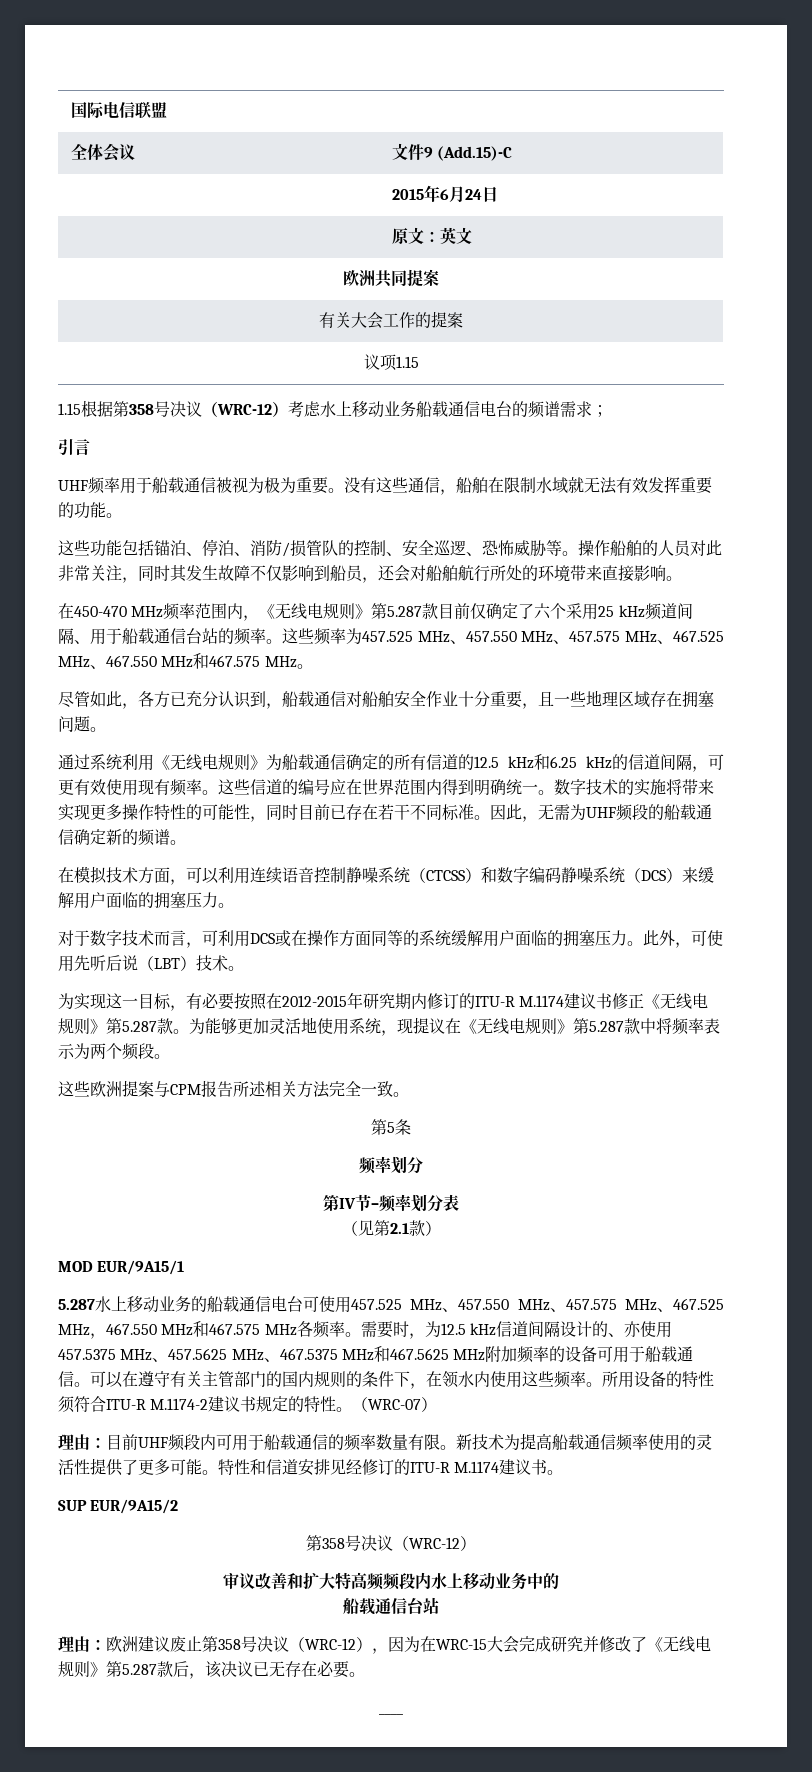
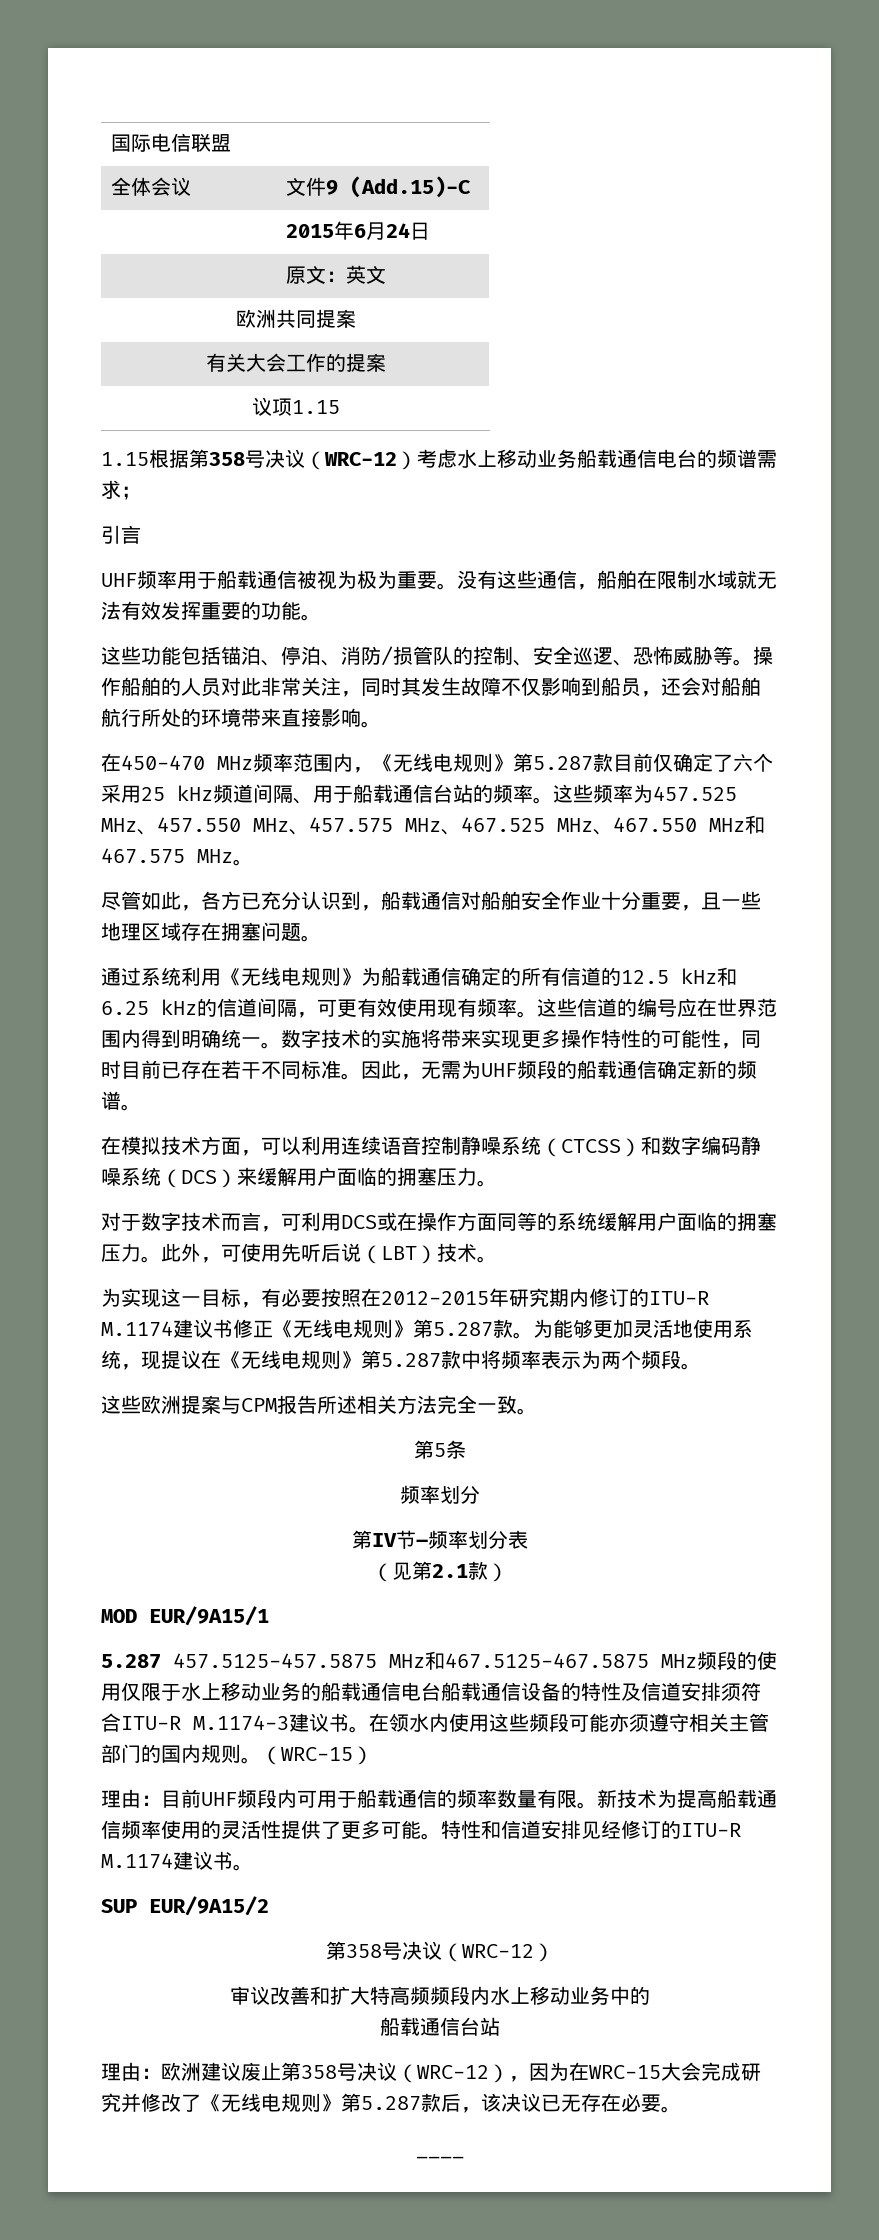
- 5.287水上移动业务的船载通信电台可使用457.525 MHz、457.550 MHz、457.575 MHz、467.525 MHz，467.550 MHz和467.575 MHz各频率。需要时，为12.5 kHz信道间隔设计的、亦使用457.5375 MHz、457.5625 MHz、467.5375 MHz和467.5625 MHz附加频率的设备可用于船载通信。可以在遵守有关主管部门的国内规则的条件下，在领水内使用这些频率。所用设备的特性须符合ITU-R M.1174-2建议书规定的特性。（WRC-07）
+ 5.287 457.5125-457.5875 MHz和467.5125-467.5875 MHz频段的使用仅限于水上移动业务的船载通信电台船载通信设备的特性及信道安排须符合ITU-R M.1174-3建议书。在领水内使用这些频段可能亦须遵守相关主管部门的国内规则。（WRC-15）

